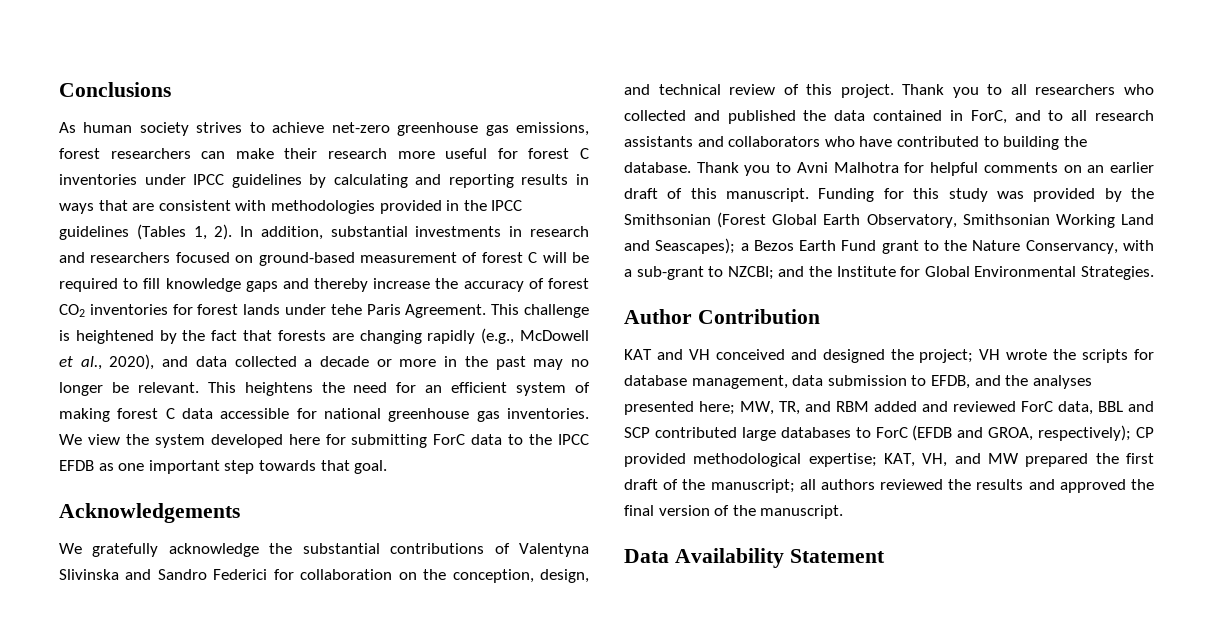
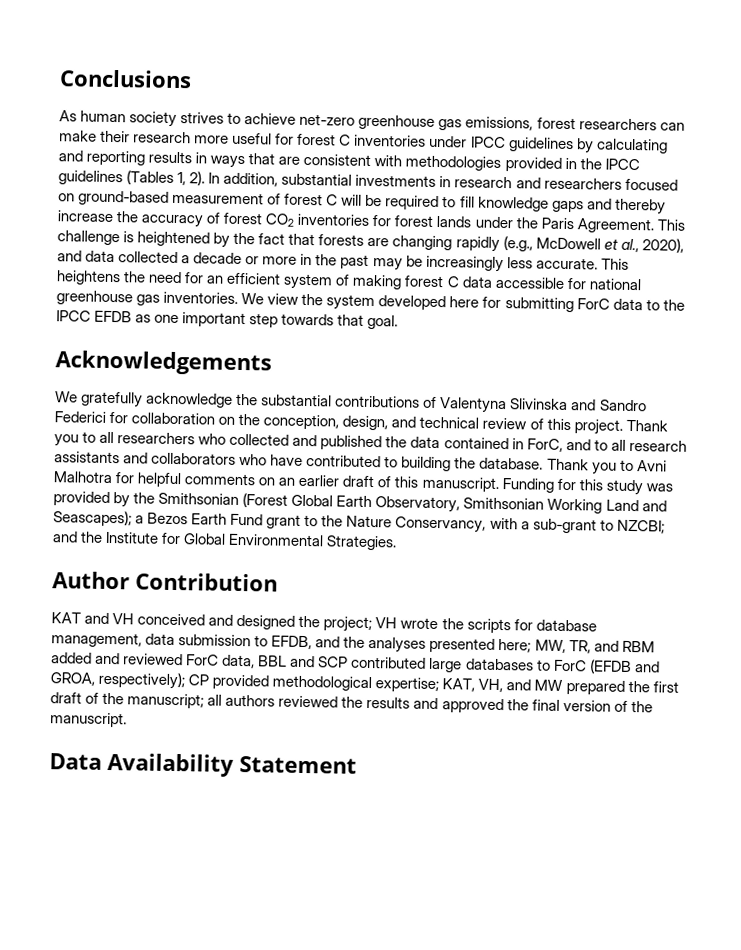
- In addition, substantial investments in research and researchers focused on ground-based measurement of forest C will be required to fill knowledge gaps and thereby increase the accuracy of forest CO2 inventories for forest lands under tehe Paris Agreement.
+ In addition, substantial investments in research and researchers focused on ground-based measurement of forest C will be required to fill knowledge gaps and thereby increase the accuracy of forest CO2 inventories for forest lands under the Paris Agreement.
- This challenge is heightened by the fact that forests are changing rapidly (e.g., McDowell et al., 2020), and data collected a decade or more in the past may no longer be relevant.
+ This challenge is heightened by the fact that forests are changing rapidly (e.g., McDowell et al., 2020), and data collected a decade or more in the past may be increasingly less accurate.

